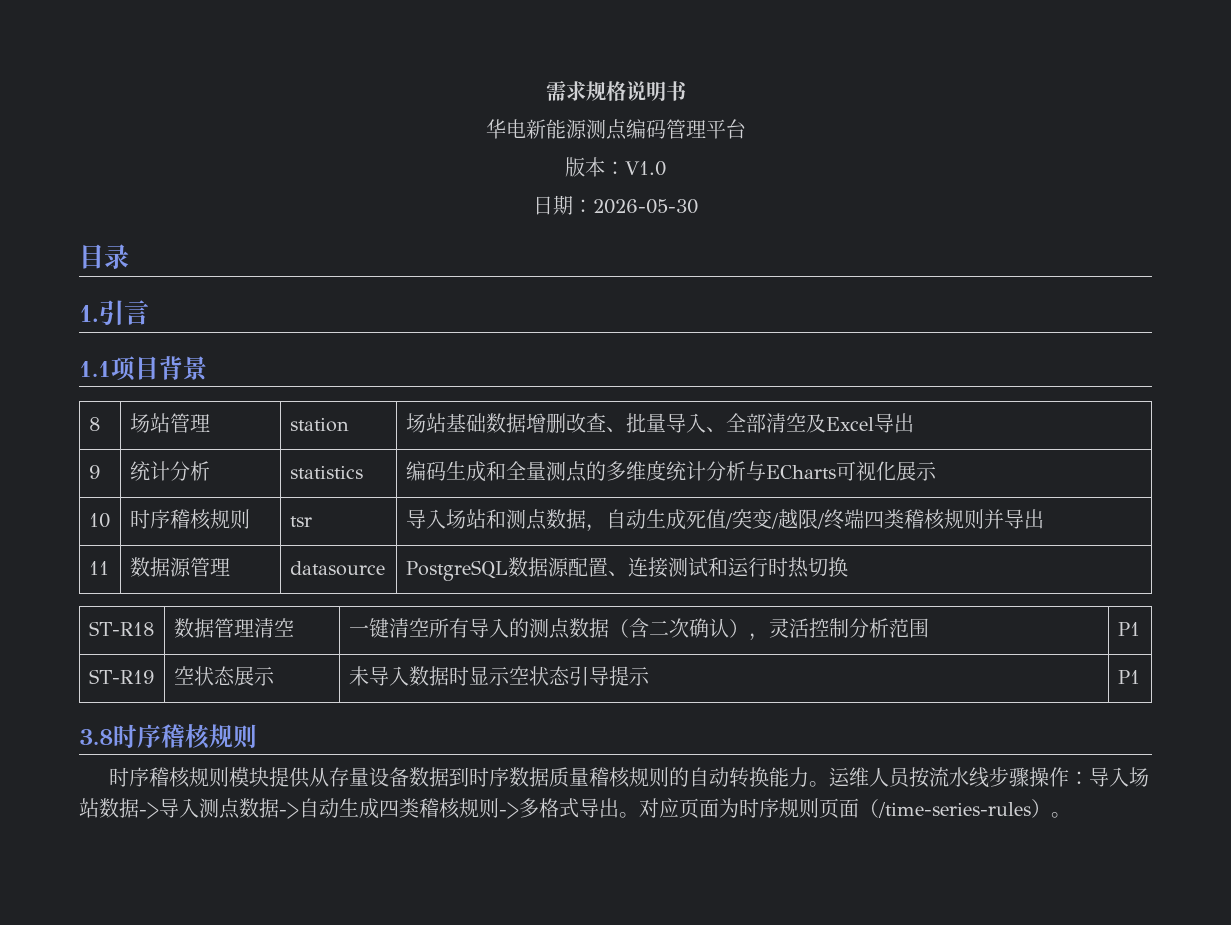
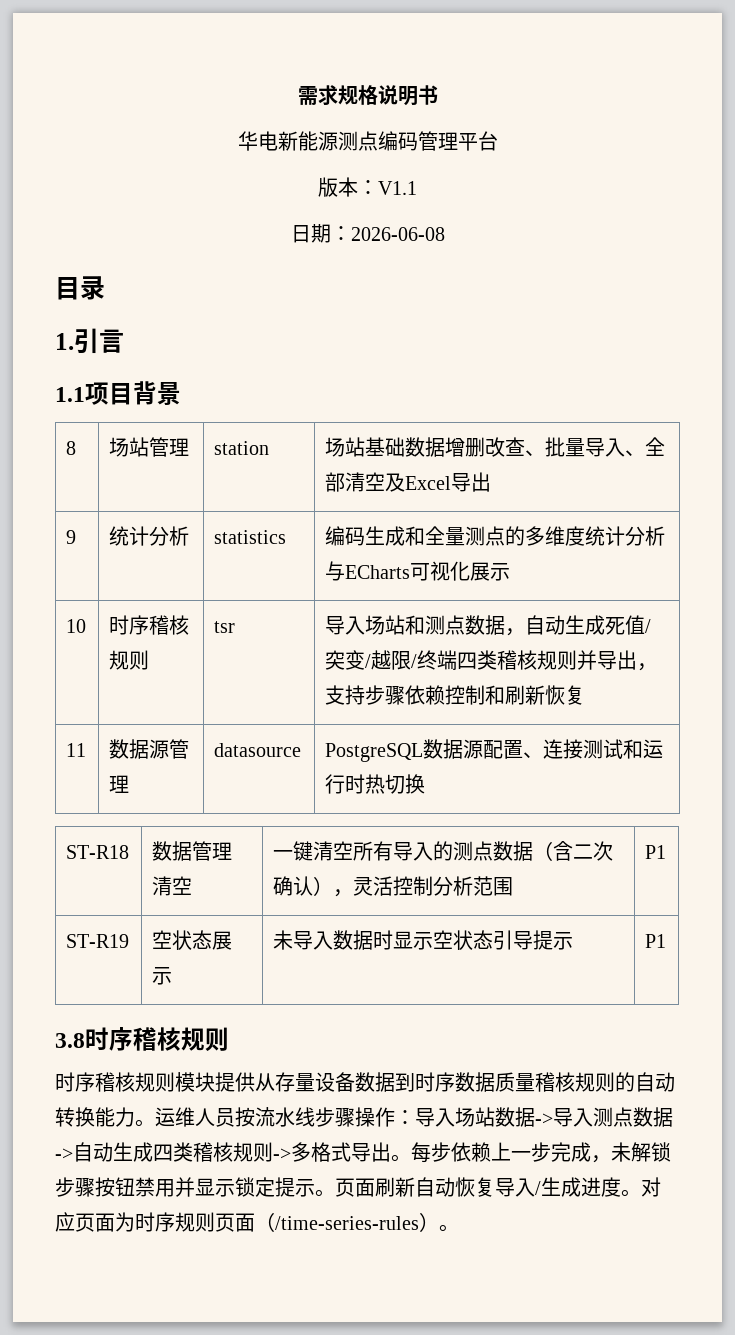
- 版本：V1.0
+ 版本：V1.1
- 日期：2026-05-30
+ 日期：2026-06-08
- 10 | 时序稽核规则 | tsr | 导入场站和测点数据，自动生成死值/突变/越限/终端四类稽核规则并导出
+ 10 | 时序稽核规则 | tsr | 导入场站和测点数据，自动生成死值/突变/越限/终端四类稽核规则并导出，支持步骤依赖控制和刷新恢复
+ 每步依赖上一步完成，未解锁步骤按钮禁用并显示锁定提示。页面刷新自动恢复导入/生成进度。

